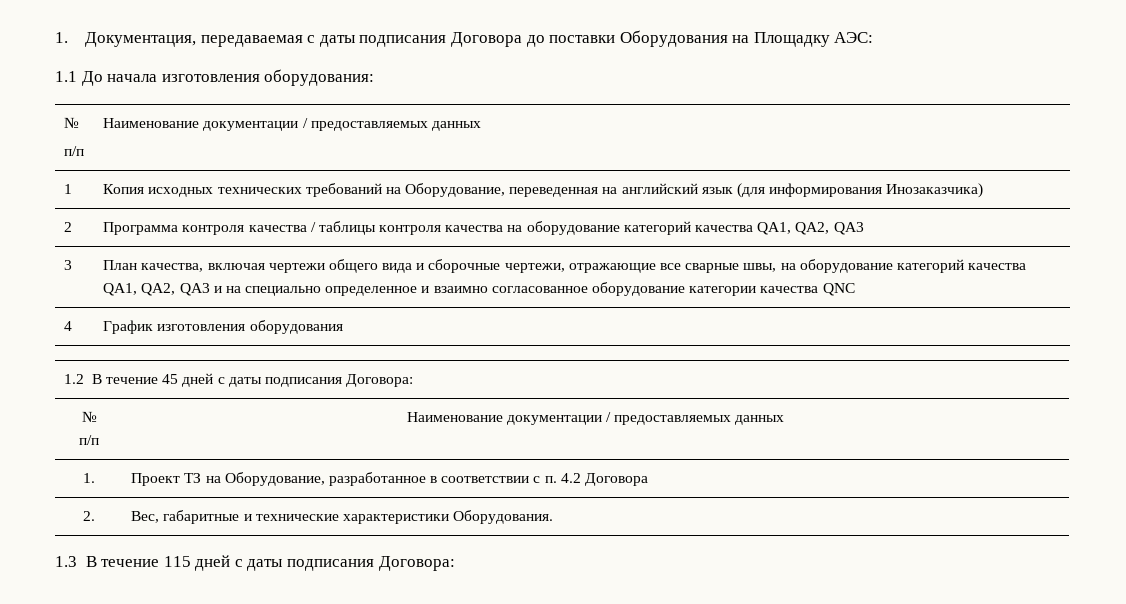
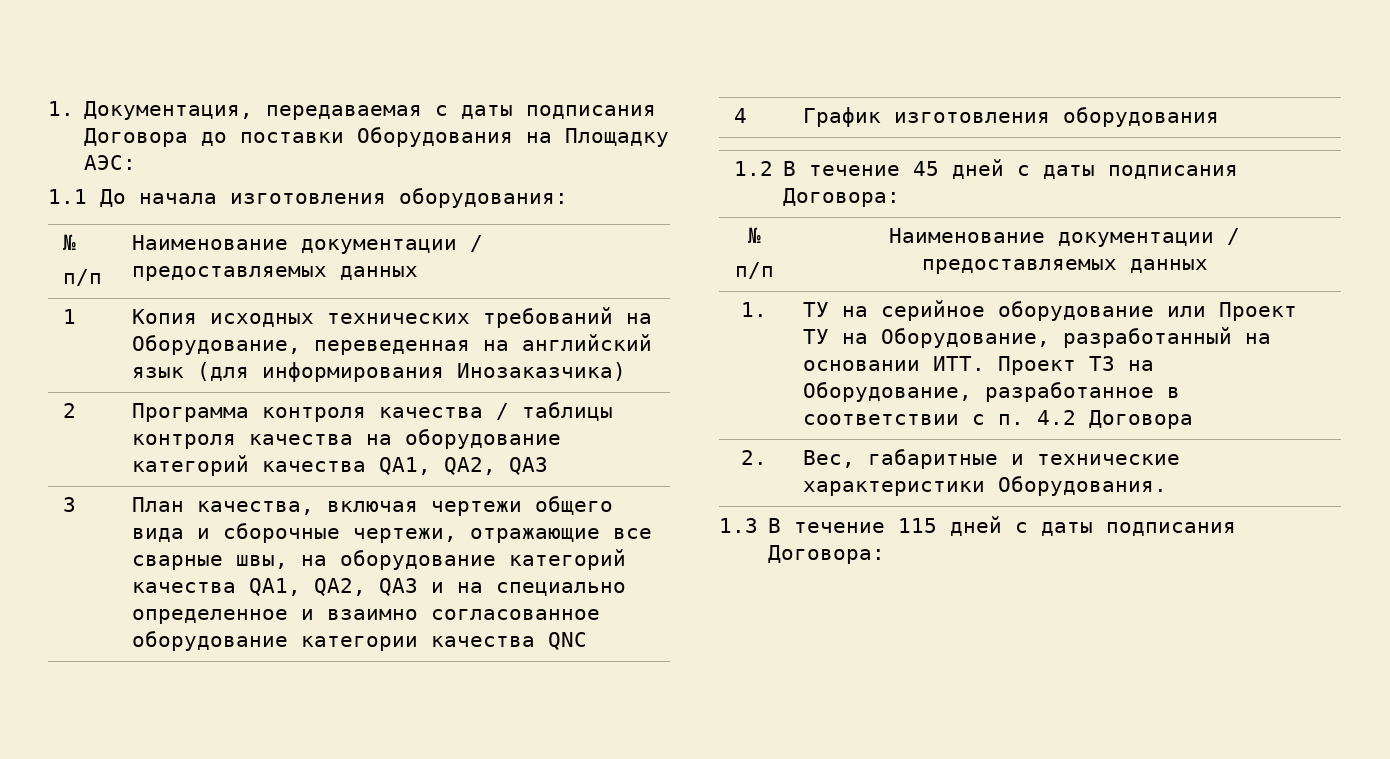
- 1. | Проект ТЗ на Оборудование, разработанное в соответствии с п. 4.2 Договора
+ 1. | ТУ на серийное оборудование или Проект ТУ на Оборудование, разработанный на основании ИТТ. Проект ТЗ на Оборудование, разработанное в соответствии с п. 4.2 Договора

